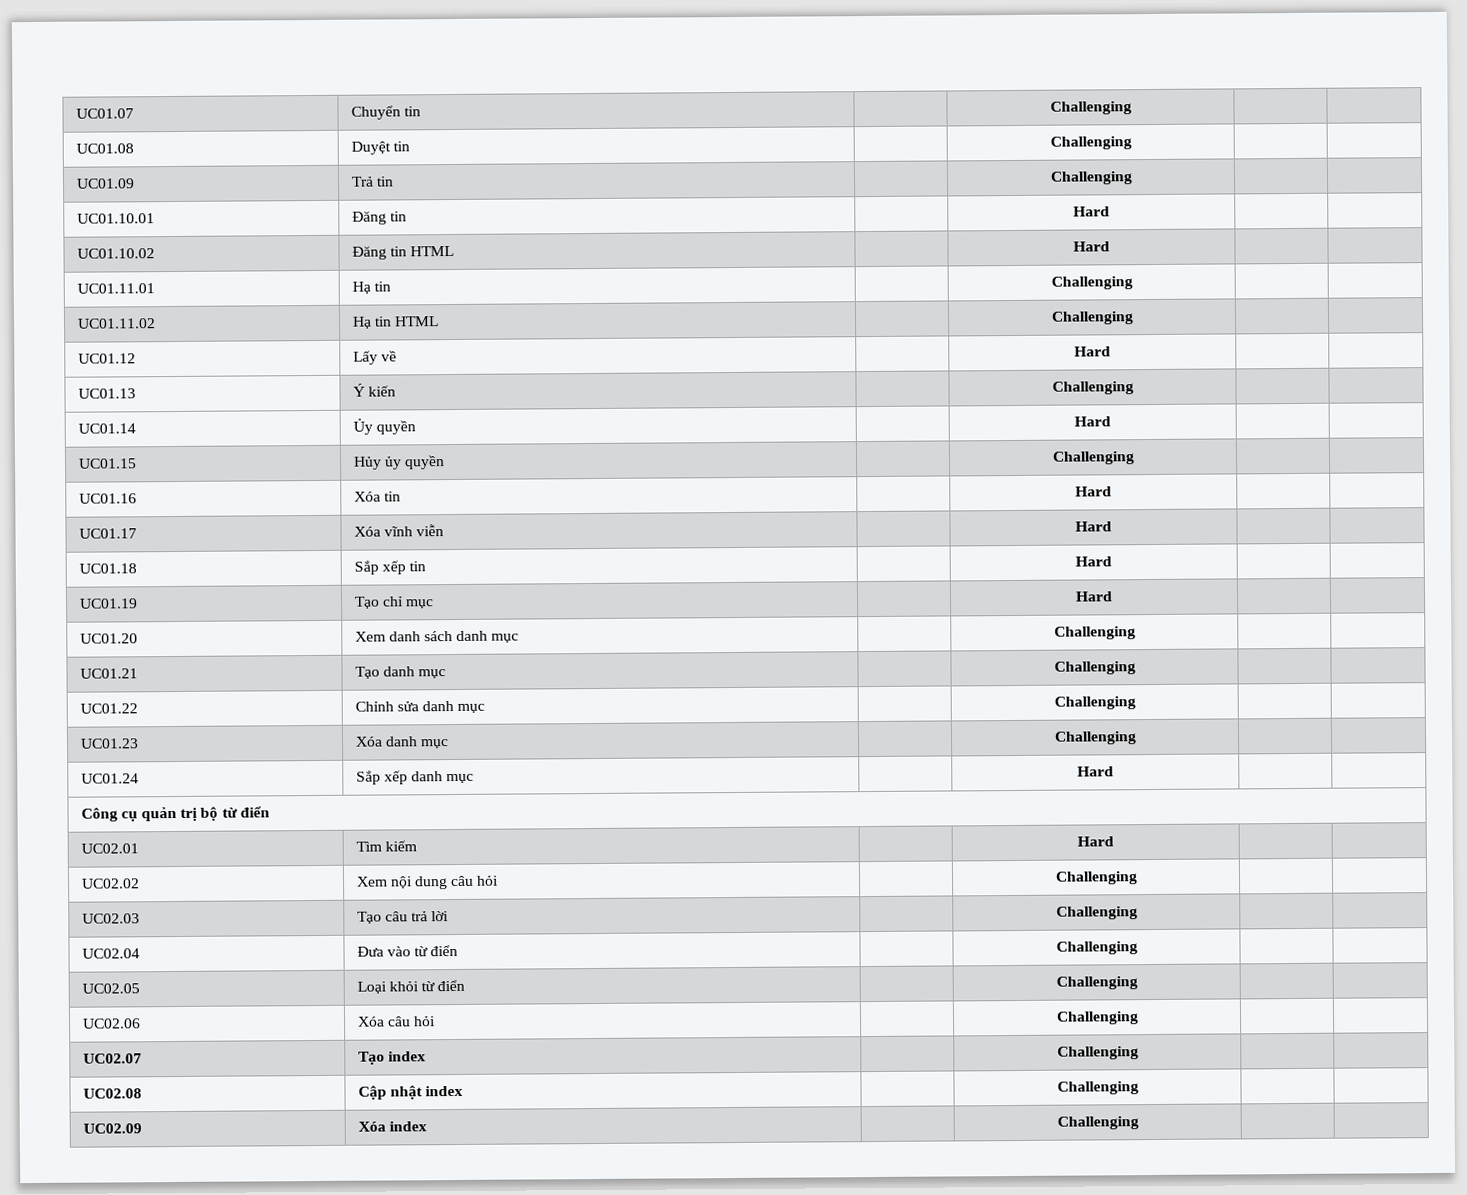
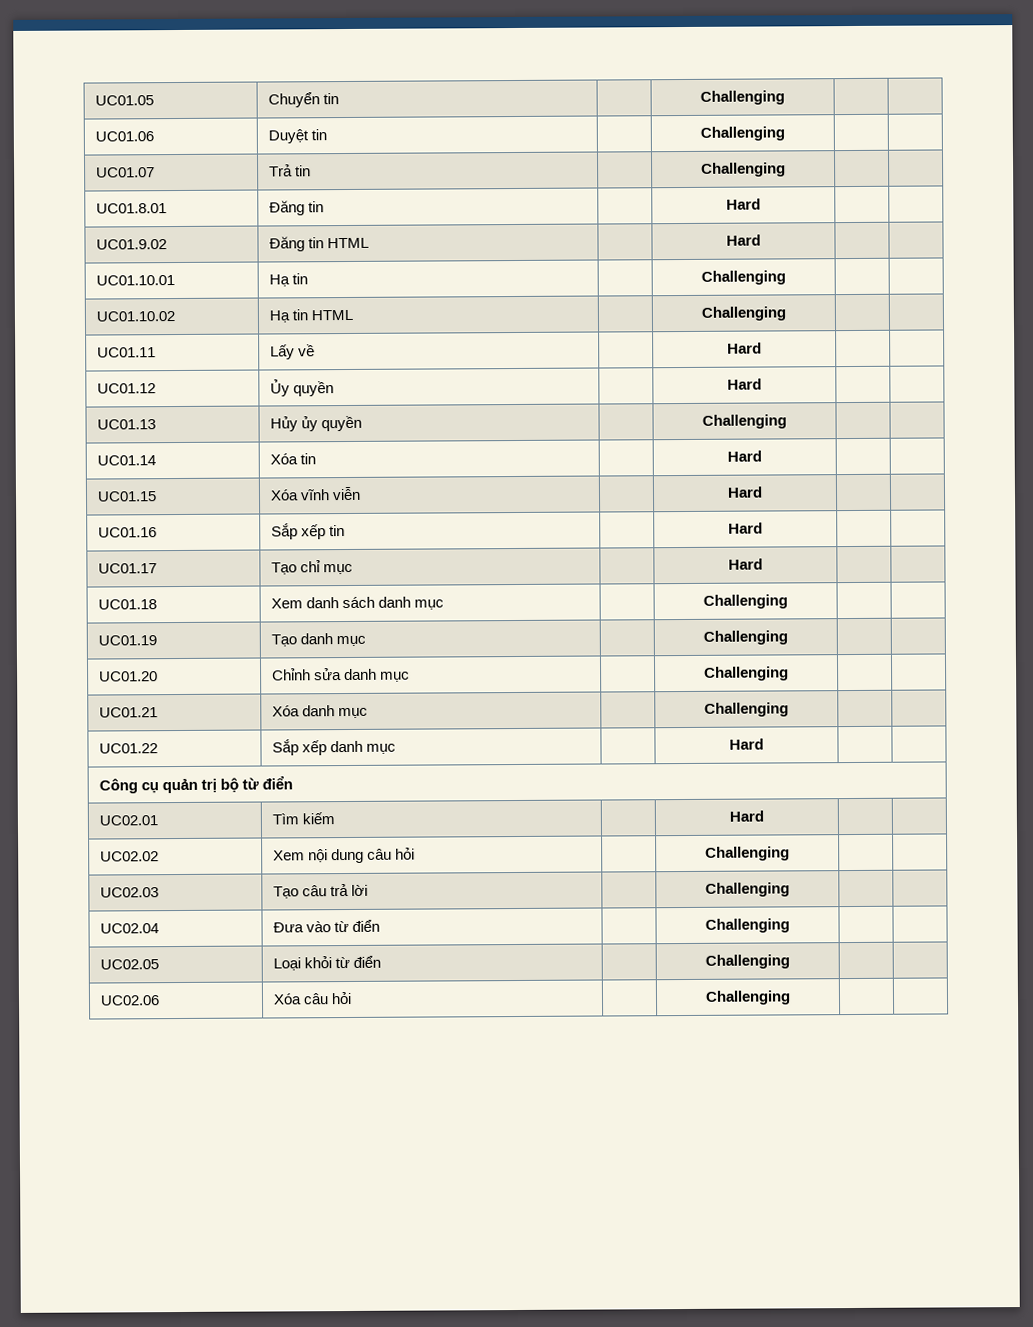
- UC01.07 | Chuyển tin | | Challenging | |
+ UC01.05 | Chuyển tin | | Challenging | |
- UC01.08 | Duyệt tin | | Challenging | |
+ UC01.06 | Duyệt tin | | Challenging | |
- UC01.09 | Trả tin | | Challenging | |
+ UC01.07 | Trả tin | | Challenging | |
- UC01.10.01 | Đăng tin | | Hard | |
+ UC01.8.01 | Đăng tin | | Hard | |
- UC01.10.02 | Đăng tin HTML | | Hard | |
+ UC01.9.02 | Đăng tin HTML | | Hard | |
- UC01.11.01 | Hạ tin | | Challenging | |
+ UC01.10.01 | Hạ tin | | Challenging | |
- UC01.11.02 | Hạ tin HTML | | Challenging | |
+ UC01.10.02 | Hạ tin HTML | | Challenging | |
- UC01.12 | Lấy về | | Hard | |
+ UC01.11 | Lấy về | | Hard | |
- UC01.13 | Ý kiến | | Challenging | |
- UC01.14 | Ủy quyền | | Hard | |
+ UC01.12 | Ủy quyền | | Hard | |
- UC01.15 | Hủy ủy quyền | | Challenging | |
+ UC01.13 | Hủy ủy quyền | | Challenging | |
- UC01.16 | Xóa tin | | Hard | |
+ UC01.14 | Xóa tin | | Hard | |
- UC01.17 | Xóa vĩnh viễn | | Hard | |
+ UC01.15 | Xóa vĩnh viễn | | Hard | |
- UC01.18 | Sắp xếp tin | | Hard | |
+ UC01.16 | Sắp xếp tin | | Hard | |
- UC01.19 | Tạo chỉ mục | | Hard | |
+ UC01.17 | Tạo chỉ mục | | Hard | |
- UC01.20 | Xem danh sách danh mục | | Challenging | |
+ UC01.18 | Xem danh sách danh mục | | Challenging | |
- UC01.21 | Tạo danh mục | | Challenging | |
+ UC01.19 | Tạo danh mục | | Challenging | |
- UC01.22 | Chỉnh sửa danh mục | | Challenging | |
+ UC01.20 | Chỉnh sửa danh mục | | Challenging | |
- UC01.23 | Xóa danh mục | | Challenging | |
+ UC01.21 | Xóa danh mục | | Challenging | |
- UC01.24 | Sắp xếp danh mục | | Hard | |
+ UC01.22 | Sắp xếp danh mục | | Hard | |
- UC02.07 | Tạo index | | Challenging | |
- UC02.08 | Cập nhật index | | Challenging | |
- UC02.09 | Xóa index | | Challenging | |

